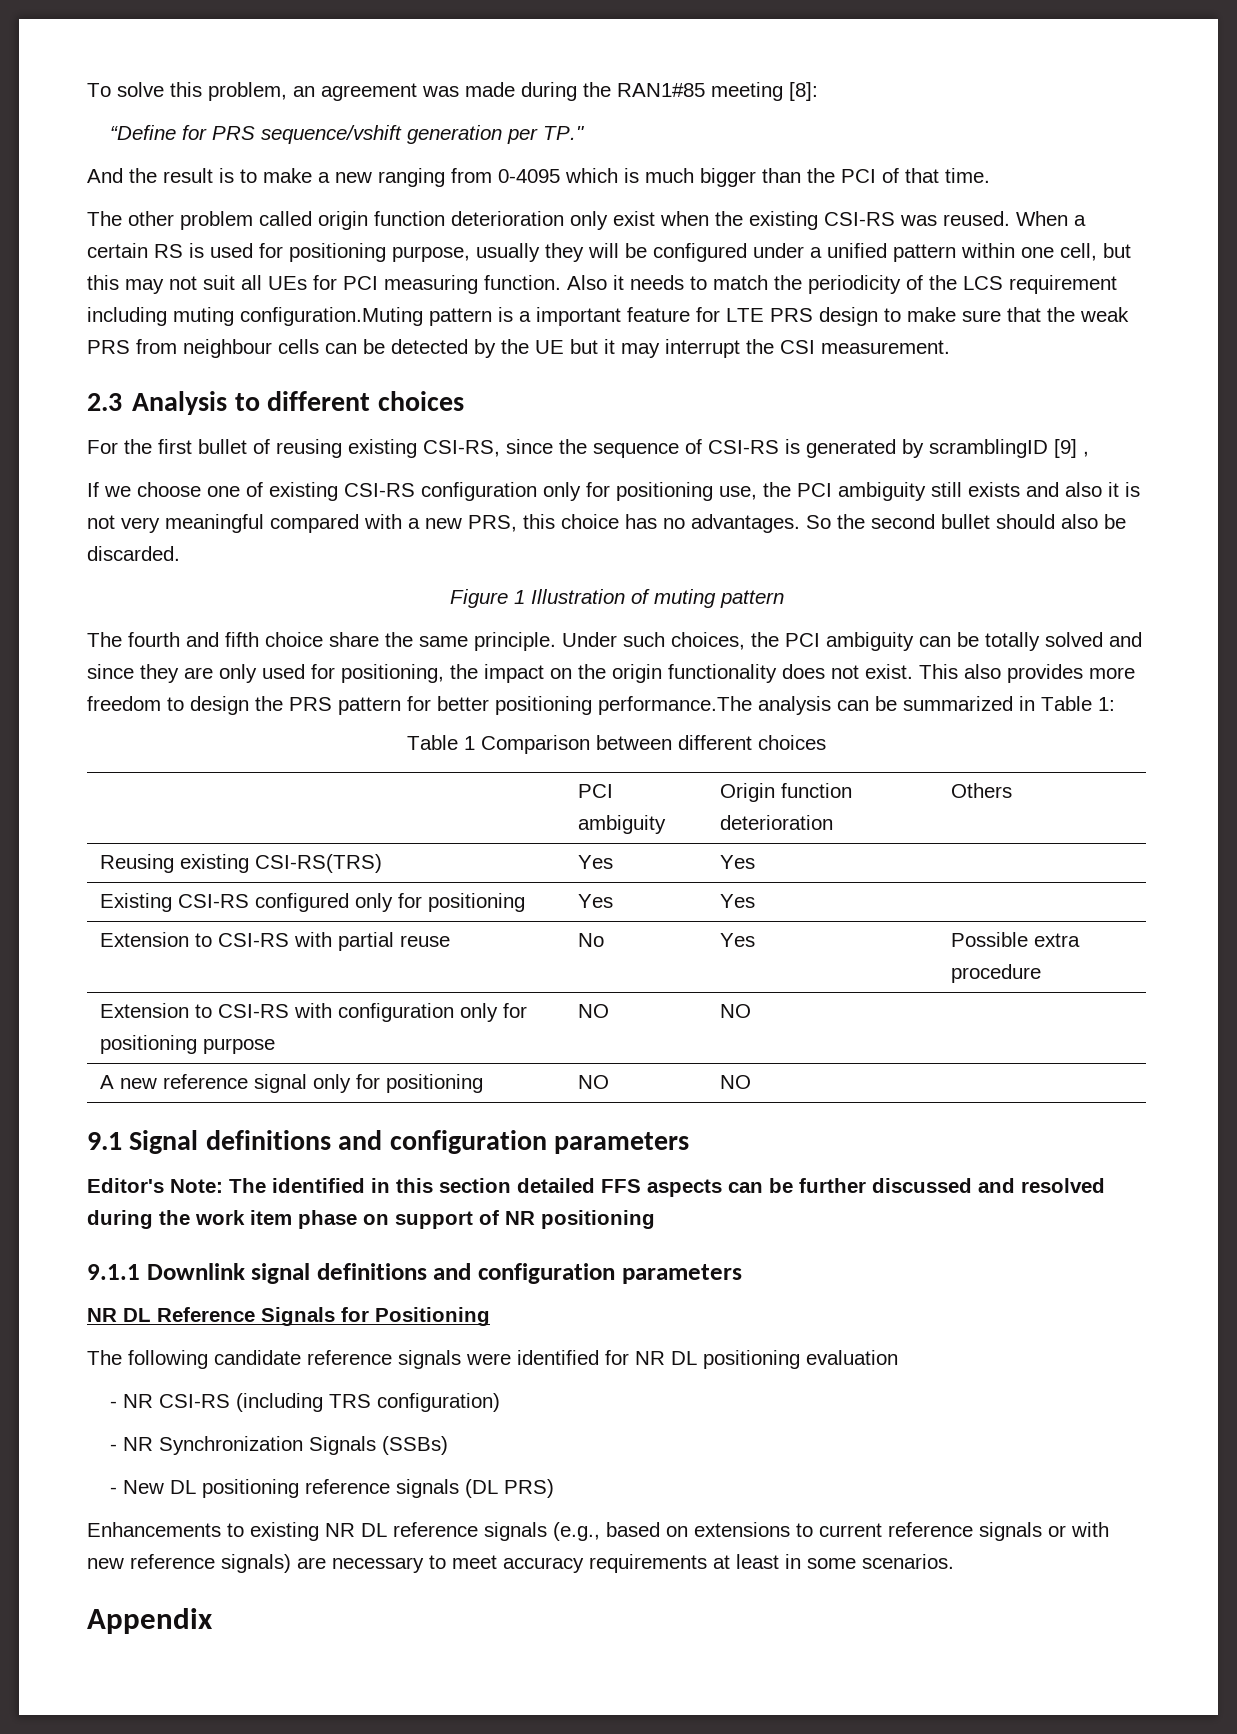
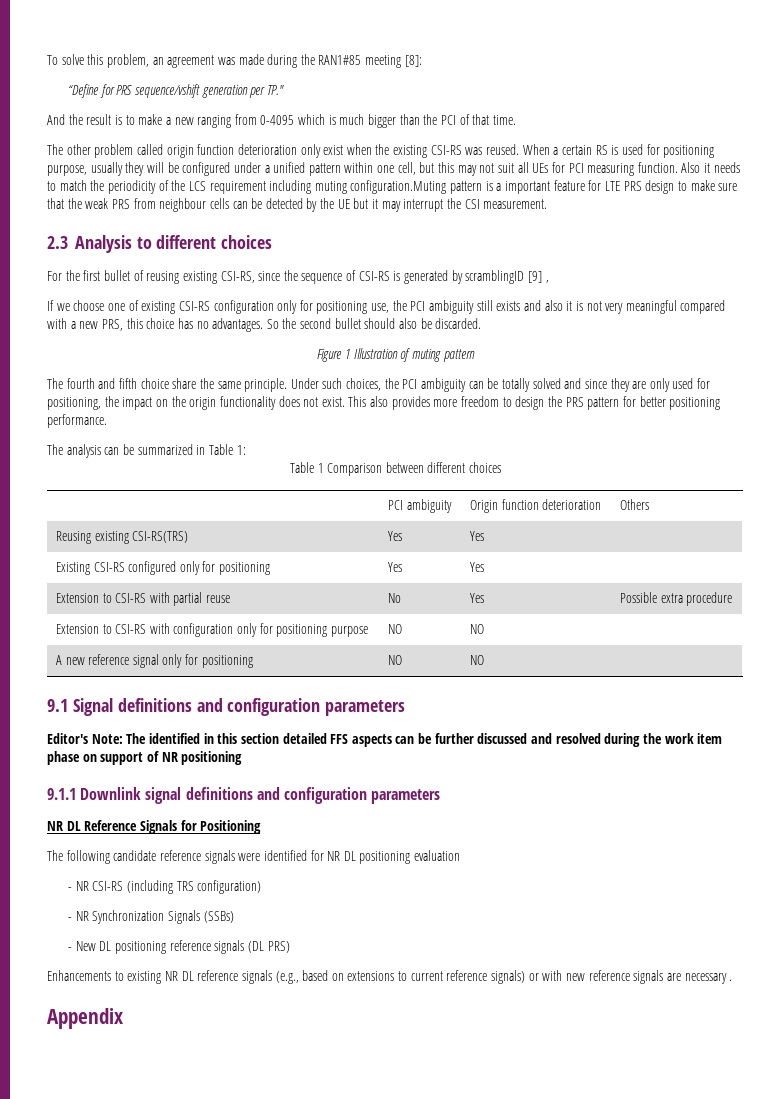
- This also provides more freedom to design the PRS pattern for better positioning performance.The analysis can be summarized in Table 1:
+ This also provides more freedom to design the PRS pattern for better positioning performance.
+ The analysis can be summarized in Table 1:
- Enhancements to existing NR DL reference signals (e.g., based on extensions to current reference signals or with new reference signals) are necessary to meet accuracy requirements at least in some scenarios.
+ Enhancements to existing NR DL reference signals (e.g., based on extensions to current reference signals) or with new reference signals are necessary .

